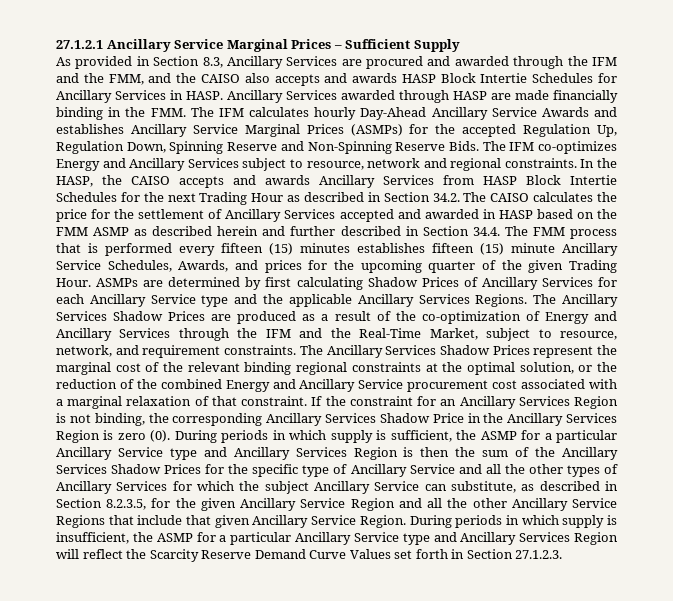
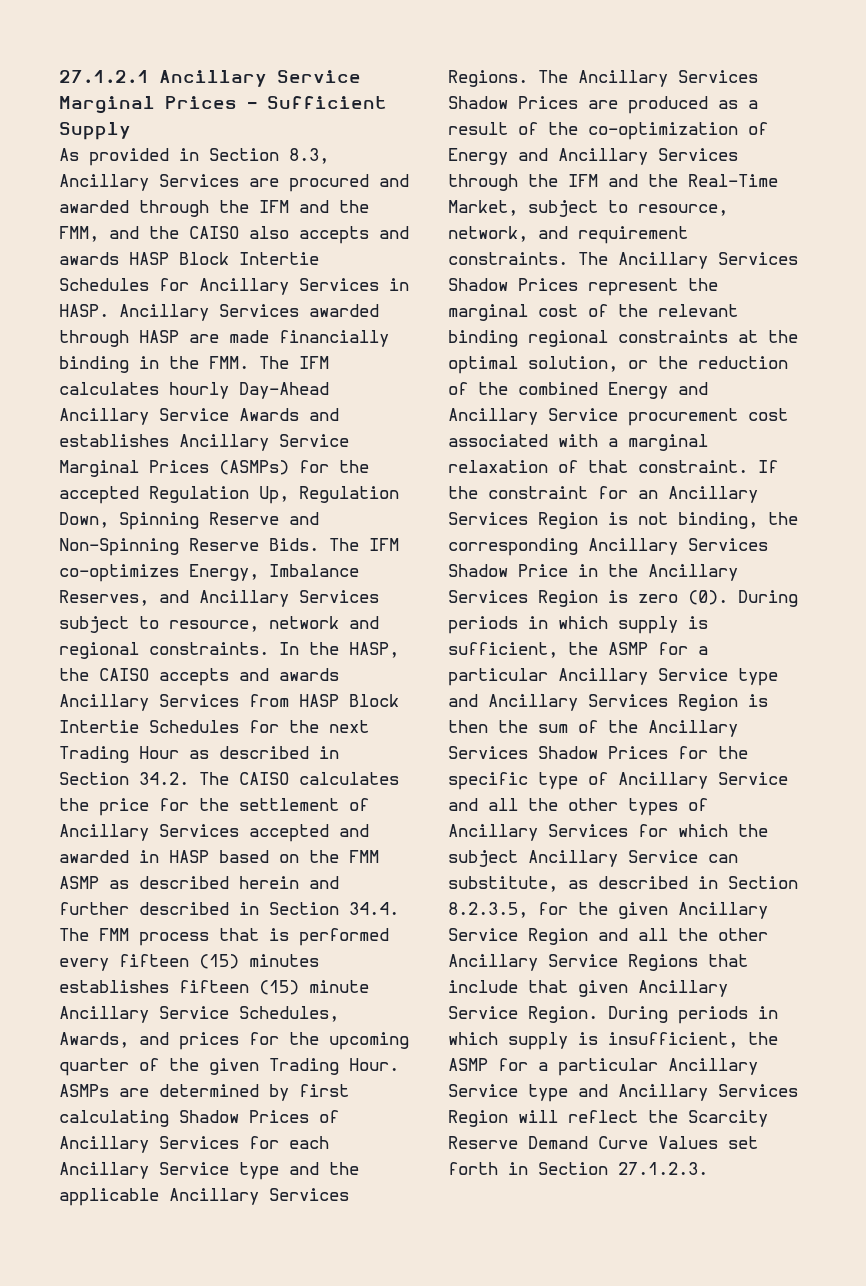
- The IFM co-optimizes Energy and Ancillary Services subject to resource, network and regional constraints.
+ The IFM co-optimizes Energy, Imbalance Reserves, and Ancillary Services subject to resource, network and regional constraints.

